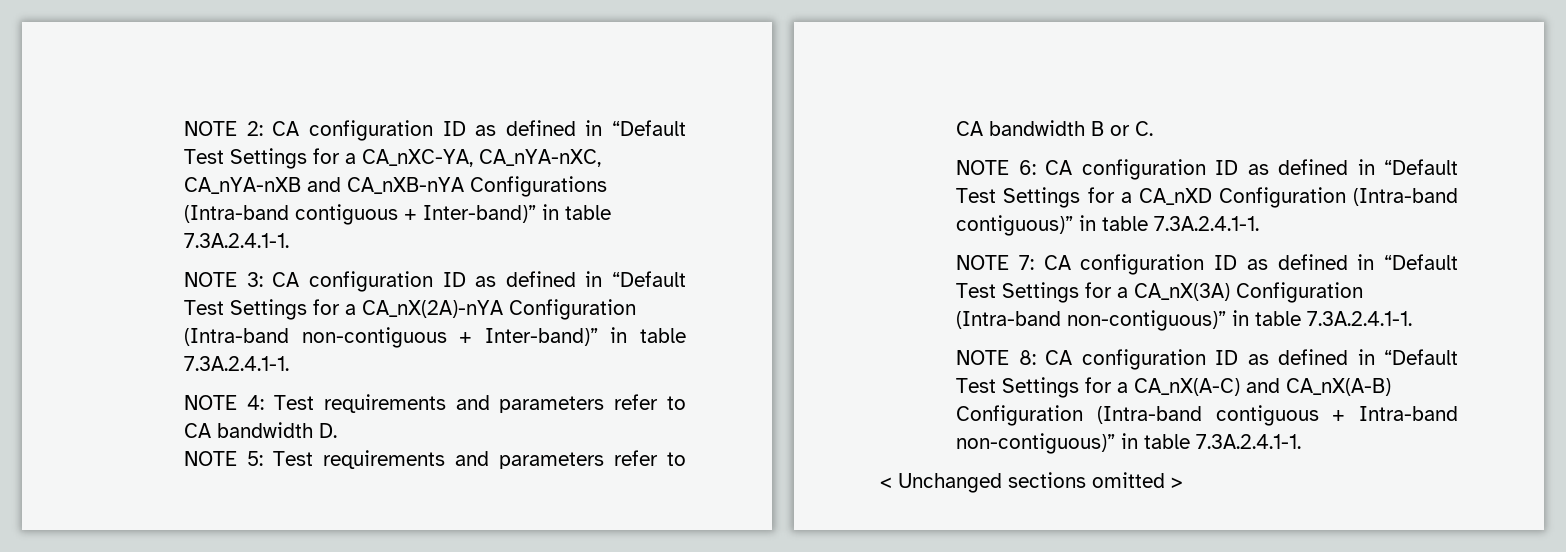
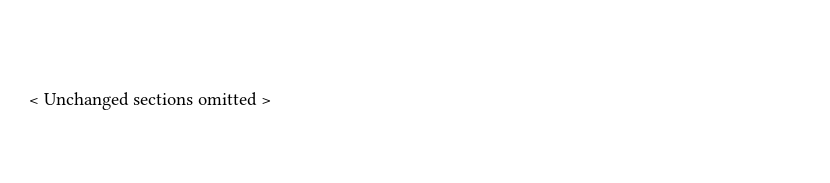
- NOTE 2: CA configuration ID as defined in “Default Test Settings for a CA_nXC-YA, CA_nYA-nXC, CA_nYA-nXB and CA_nXB-nYA Configurations (Intra-band contiguous + Inter-band)” in table 7.3A.2.4.1-1.
- NOTE 3: CA configuration ID as defined in “Default Test Settings for a CA_nX(2A)-nYA Configuration (Intra-band non-contiguous + Inter-band)” in table 7.3A.2.4.1-1.
- NOTE 4: Test requirements and parameters refer to CA bandwidth D.
- NOTE 5: Test requirements and parameters refer to CA bandwidth B or C.
- NOTE 6: CA configuration ID as defined in “Default Test Settings for a CA_nXD Configuration (Intra-band contiguous)” in table 7.3A.2.4.1-1.
- NOTE 7: CA configuration ID as defined in “Default Test Settings for a CA_nX(3A) Configuration (Intra-band non-contiguous)” in table 7.3A.2.4.1-1.
- NOTE 8: CA configuration ID as defined in “Default Test Settings for a CA_nX(A-C) and CA_nX(A-B) Configuration (Intra-band contiguous + Intra-band non-contiguous)” in table 7.3A.2.4.1-1.

